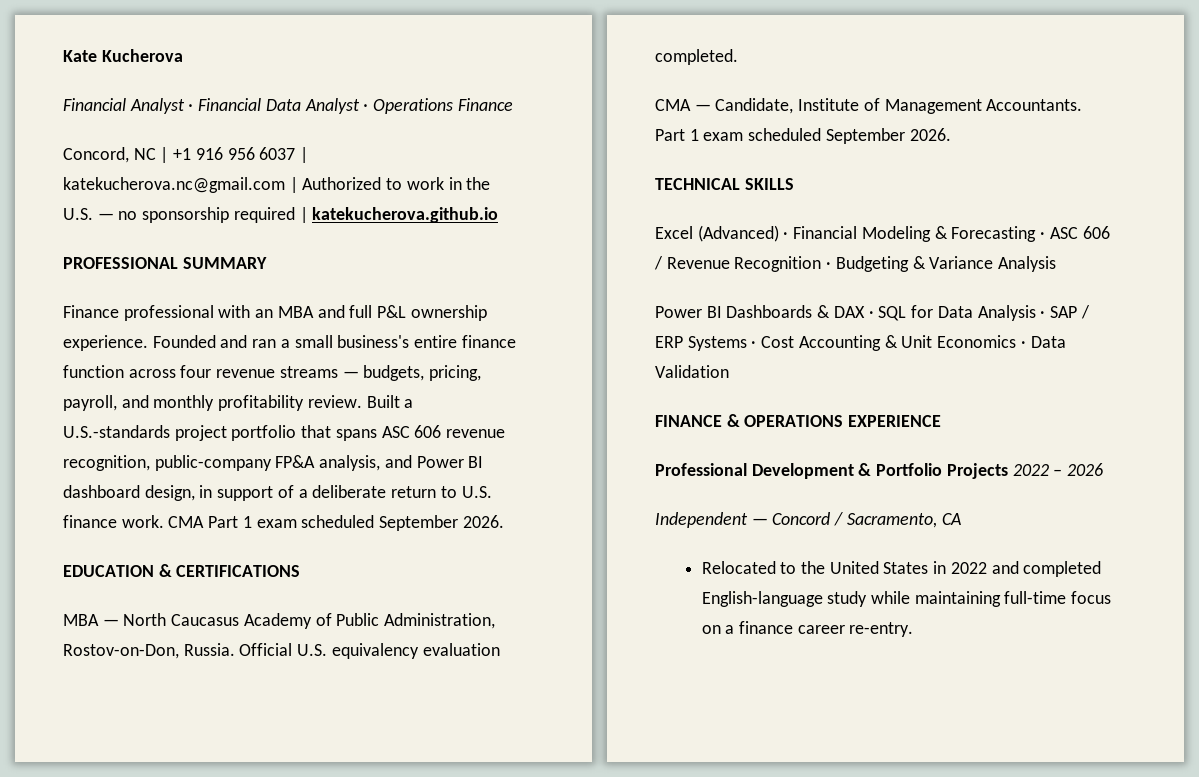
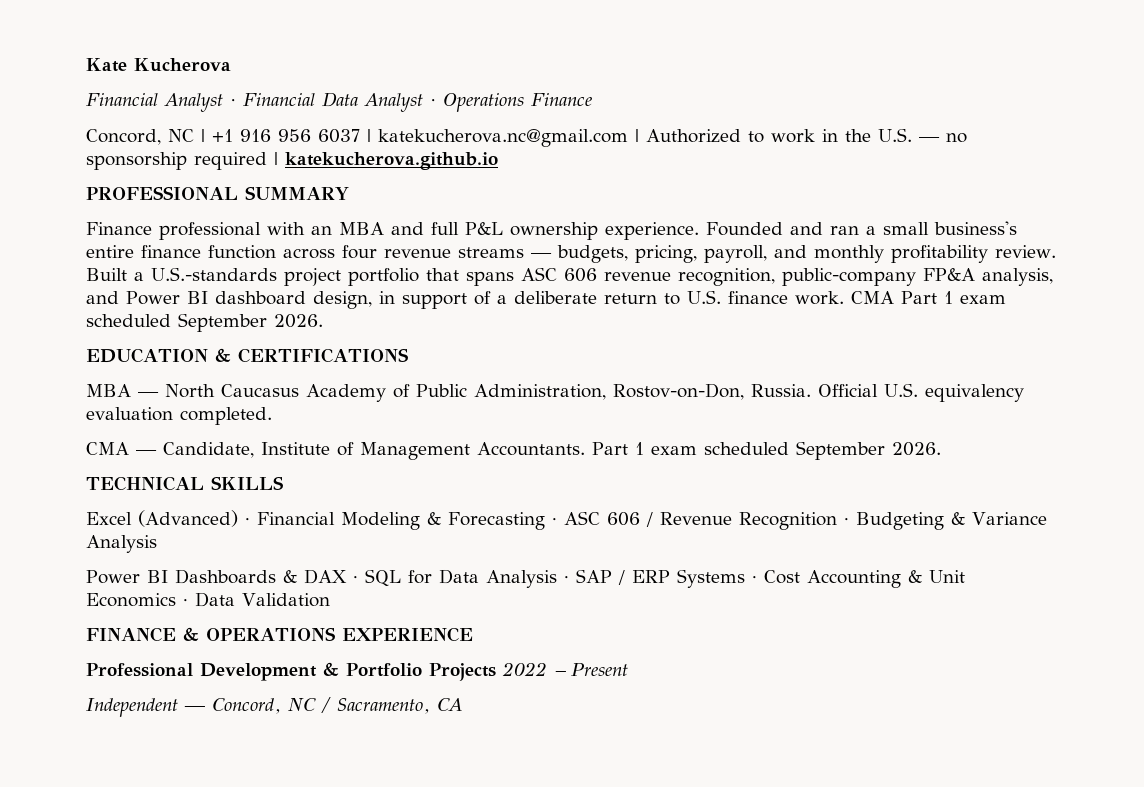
- Professional Development & Portfolio Projects 2022 – 2026
+ Professional Development & Portfolio Projects 2022 – Present
- Independent — Concord / Sacramento, CA
+ Independent — Concord, NC / Sacramento, CA
- Relocated to the United States in 2022 and completed English-language study while maintaining full-time focus on a finance career re-entry.

